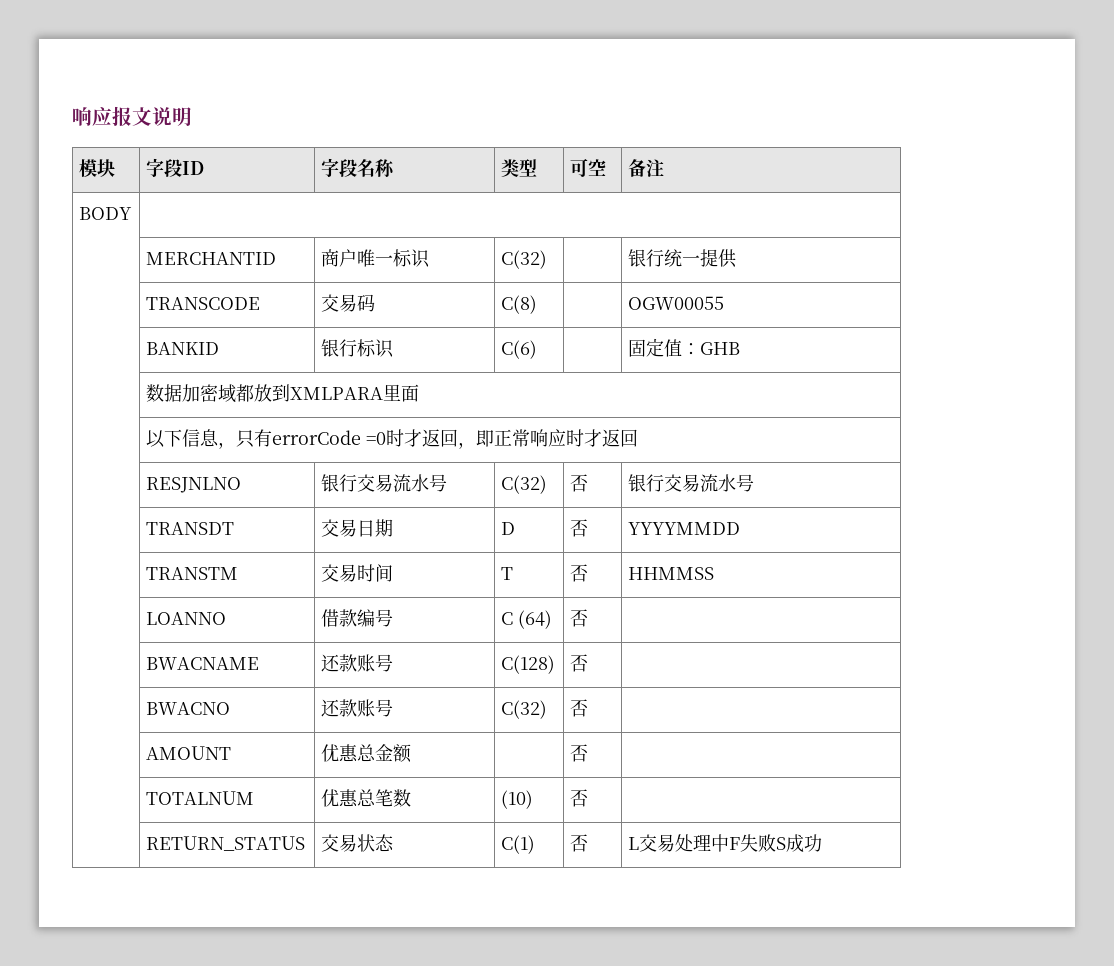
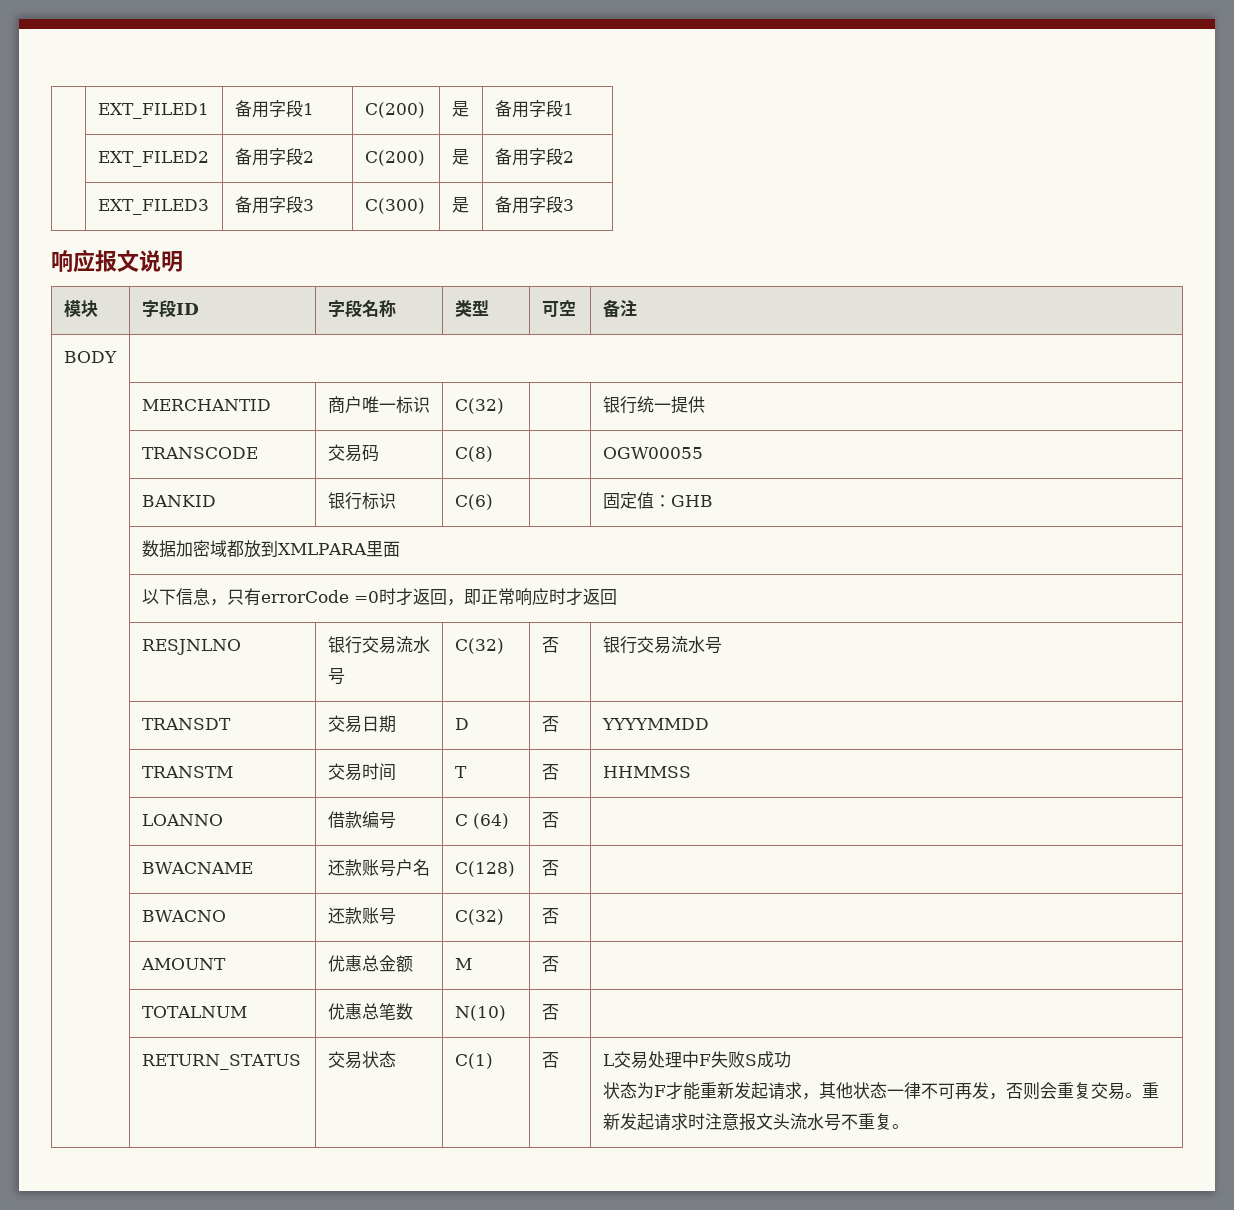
+ | EXT_FILED1 | 备用字段1 | C(200) | 是 | 备用字段1
+ | EXT_FILED2 | 备用字段2 | C(200) | 是 | 备用字段2
+ | EXT_FILED3 | 备用字段3 | C(300) | 是 | 备用字段3
- | BWACNAME | 还款账号 | C(128) | 否 |
+ | BWACNAME | 还款账号户名 | C(128) | 否 |
- | AMOUNT | 优惠总金额 | | 否 |
+ | AMOUNT | 优惠总金额 | M | 否 |
- | TOTALNUM | 优惠总笔数 | (10) | 否 |
+ | TOTALNUM | 优惠总笔数 | N(10) | 否 |
  | RETURN_STATUS | 交易状态 | C(1) | 否 | L交易处理中F失败S成功
+ 状态为F才能重新发起请求，其他状态一律不可再发，否则会重复交易。重新发起请求时注意报文头流水号不重复。

